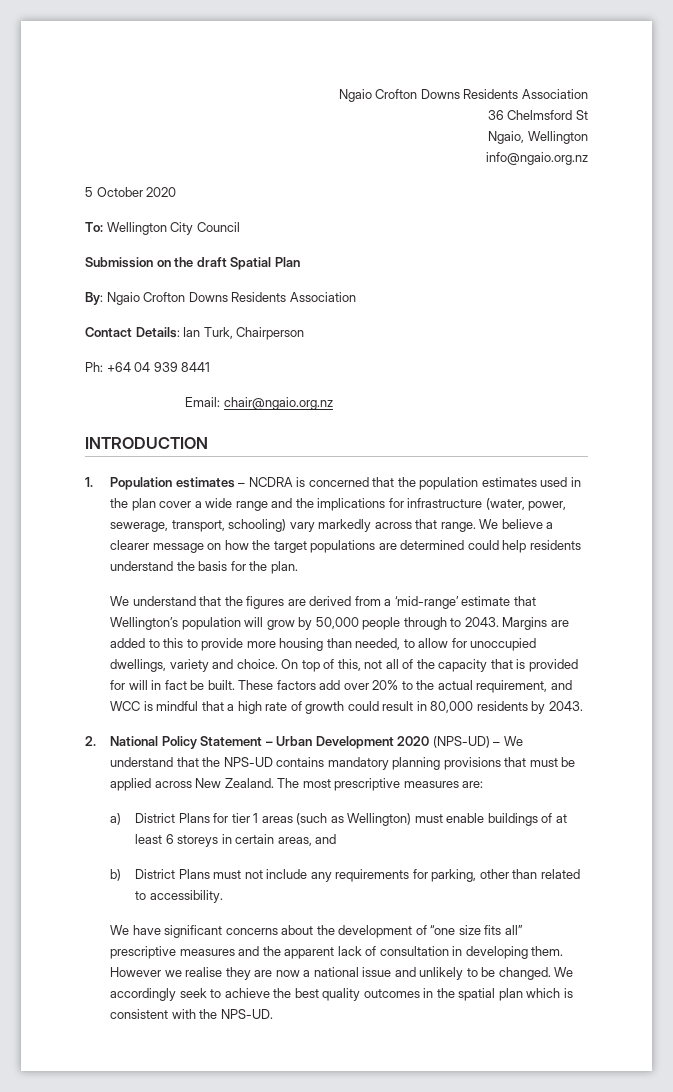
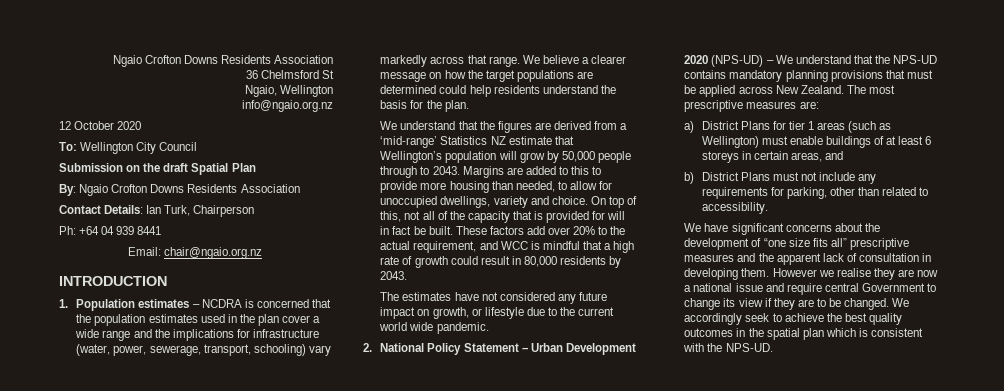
- 5 October 2020
+ 12 October 2020
- We understand that the figures are derived from a ‘mid-range’ estimate that Wellington’s population will grow by 50,000 people through to 2043.
+ We understand that the figures are derived from a ‘mid-range’ Statistics NZ estimate that Wellington’s population will grow by 50,000 people through to 2043.
+ The estimates have not considered any future impact on growth, or lifestyle due to the current world wide pandemic.
- However we realise they are now a national issue and unlikely to be changed.
+ However we realise they are now a national issue and require central Government to change its view if they are to be changed.

